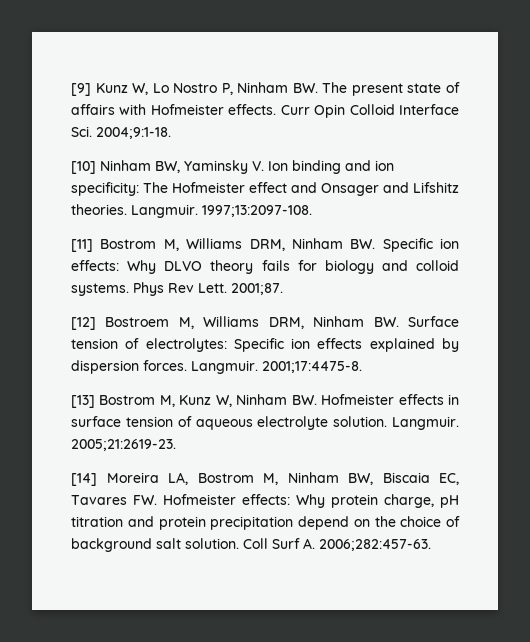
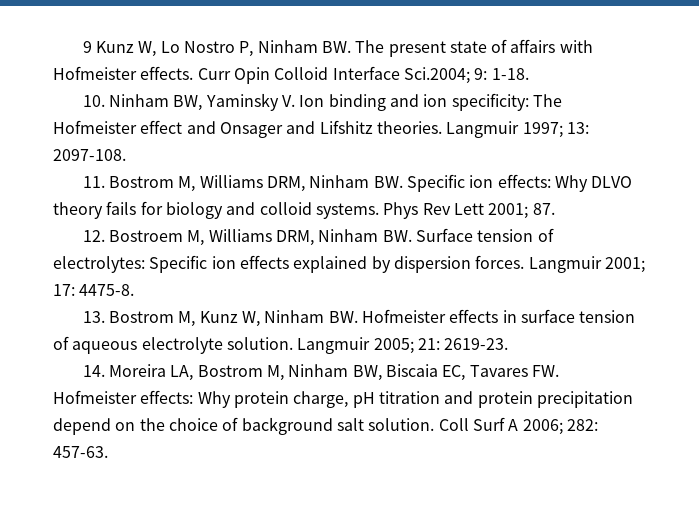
- [9] Kunz W, Lo Nostro P, Ninham BW. The present state of affairs with Hofmeister effects.
+ 9 Kunz W, Lo Nostro P, Ninham BW. The present state of affairs with Hofmeister effects.
- Curr Opin Colloid Interface Sci. 2004;9:1-18.
- [10] Ninham BW, Yaminsky V. Ion binding and ion specificity: The Hofmeister effect and Onsager and Lifshitz theories.
+ Curr Opin Colloid Interface Sci.2004; 9: 1-18.
+ 10. Ninham BW, Yaminsky V. Ion binding and ion specificity: The Hofmeister effect and Onsager and Lifshitz theories.
- Langmuir. 1997;13:2097-108.
- [11] Bostrom M, Williams DRM, Ninham BW. Specific ion effects: Why DLVO theory fails for biology and colloid systems.
+ Langmuir 1997; 13: 2097-108.
+ 11. Bostrom M, Williams DRM, Ninham BW. Specific ion effects: Why DLVO theory fails for biology and colloid systems.
- Phys Rev Lett. 2001;87.
- [12] Bostroem M, Williams DRM, Ninham BW. Surface tension of electrolytes: Specific ion effects explained by dispersion forces.
+ Phys Rev Lett 2001; 87.
+ 12. Bostroem M, Williams DRM, Ninham BW. Surface tension of electrolytes: Specific ion effects explained by dispersion forces.
- Langmuir. 2001;17:4475-8.
- [13] Bostrom M, Kunz W, Ninham BW. Hofmeister effects in surface tension of aqueous electrolyte solution.
+ Langmuir 2001; 17: 4475-8.
+ 13. Bostrom M, Kunz W, Ninham BW. Hofmeister effects in surface tension of aqueous electrolyte solution.
- Langmuir. 2005;21:2619-23.
- [14] Moreira LA, Bostrom M, Ninham BW, Biscaia EC, Tavares FW. Hofmeister effects: Why protein charge, pH titration and protein precipitation depend on the choice of background salt solution.
+ Langmuir 2005; 21: 2619-23.
+ 14. Moreira LA, Bostrom M, Ninham BW, Biscaia EC, Tavares FW. Hofmeister effects: Why protein charge, pH titration and protein precipitation depend on the choice of background salt solution.
- Coll Surf A. 2006;282:457-63.
+ Coll Surf A 2006; 282: 457-63.

